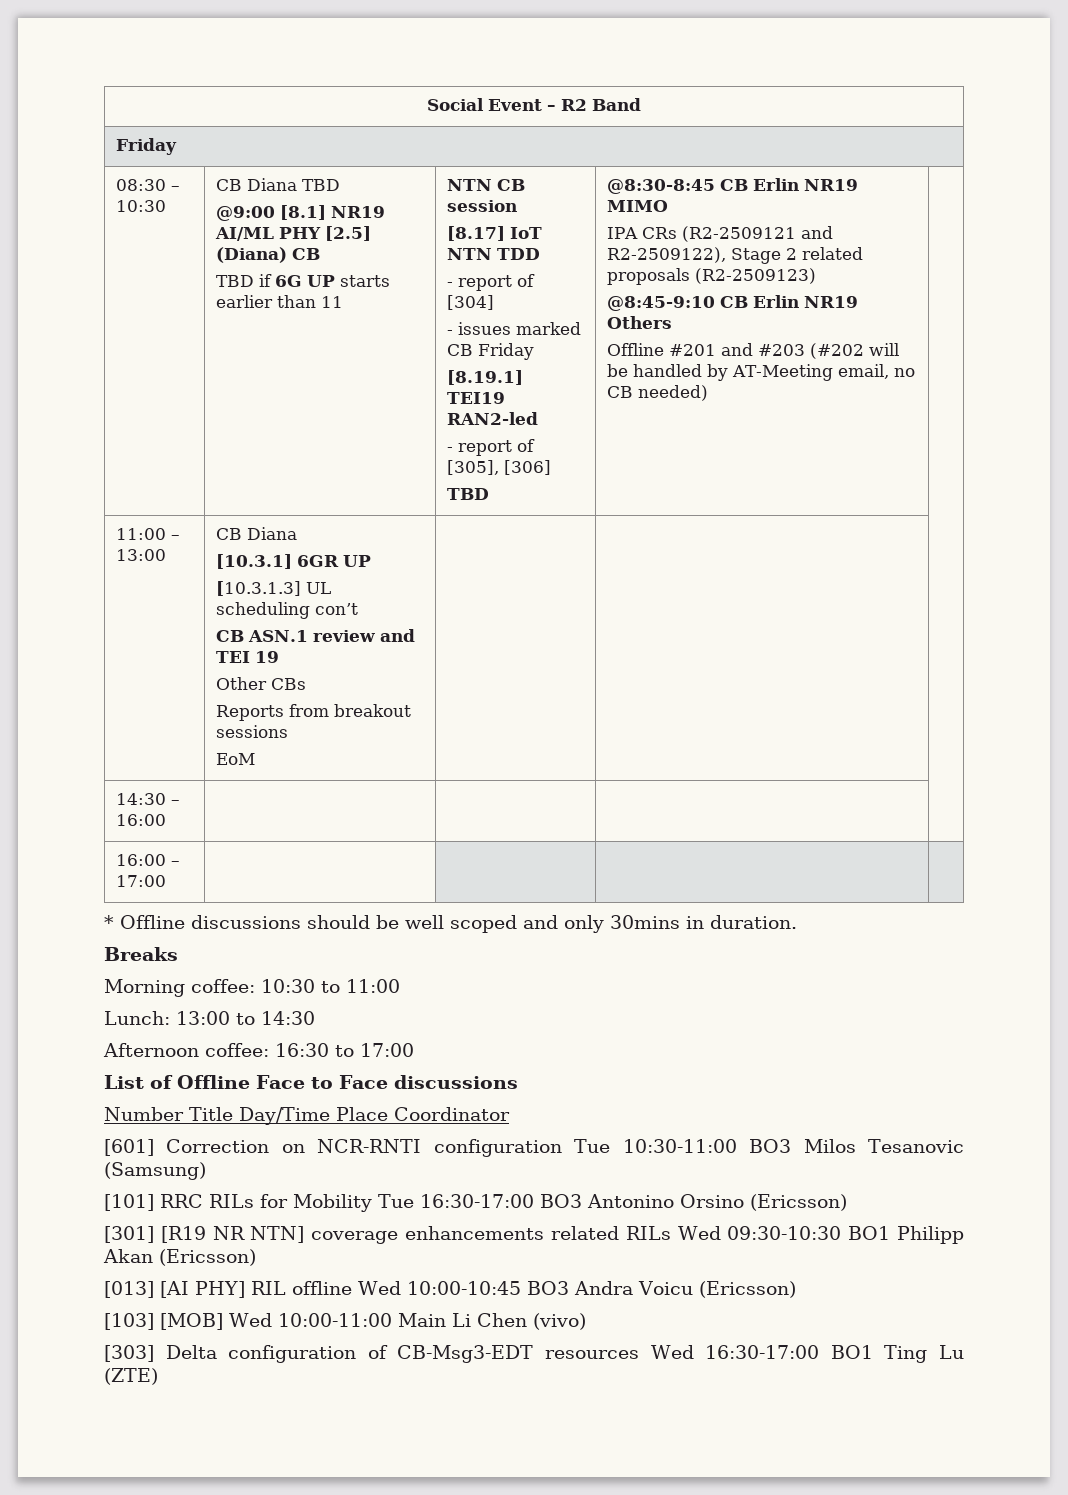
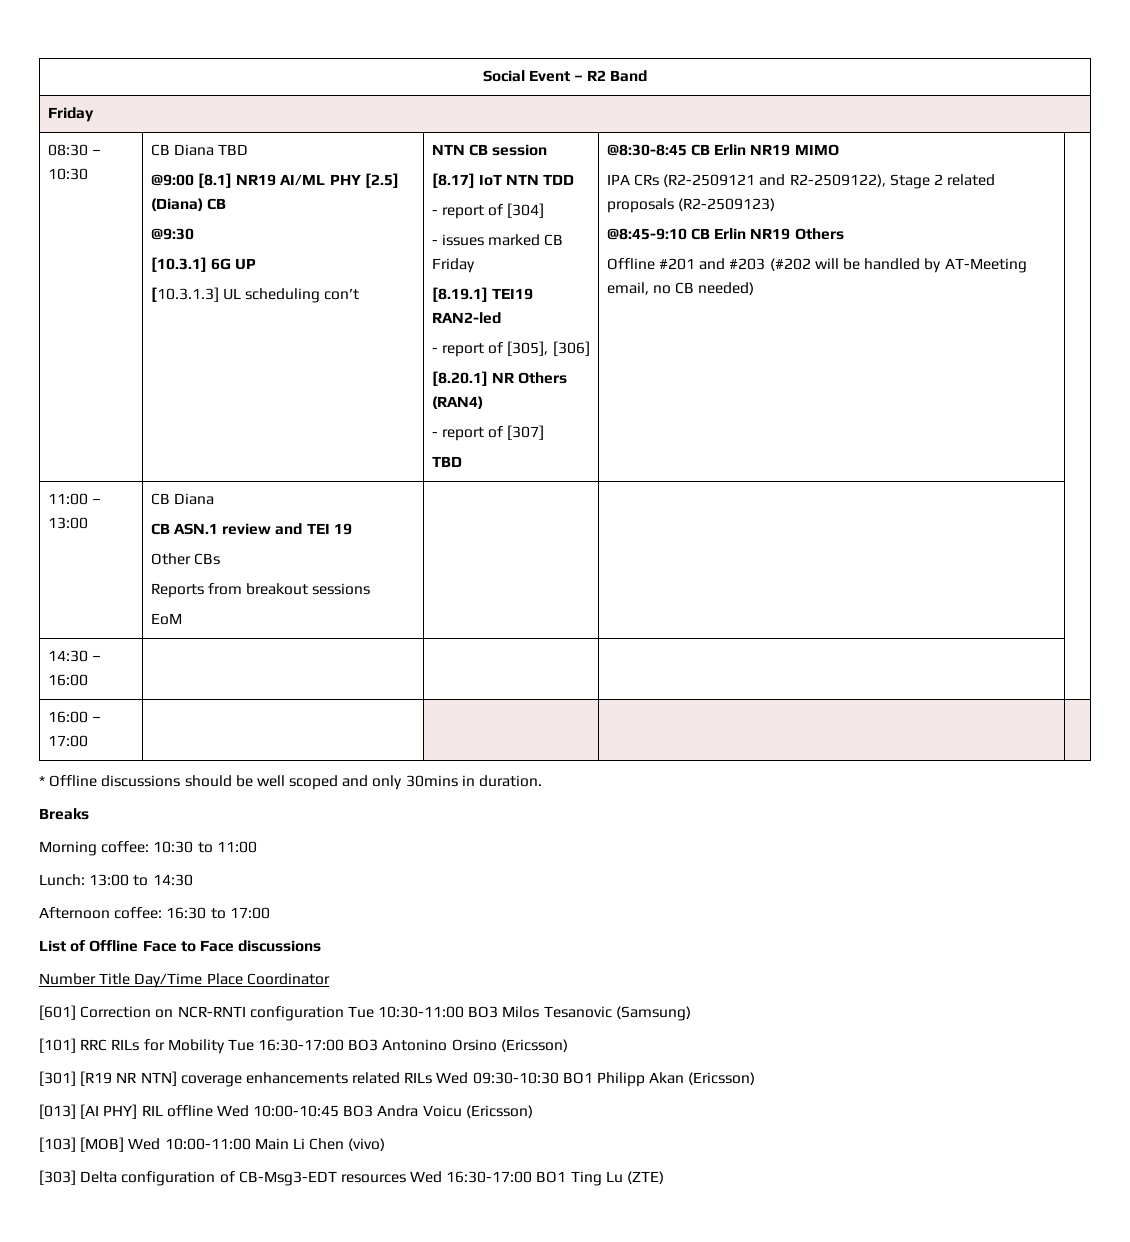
- TBD if 6G UP starts earlier than 11
+ @9:30
+ [10.3.1] 6G UP
+ [10.3.1.3] UL scheduling con’t
+ [8.20.1] NR Others (RAN4)
+ - report of [307]
  11:00 – 13:00 | CB Diana
- [10.3.1] 6GR UP
- [10.3.1.3] UL scheduling con’t

